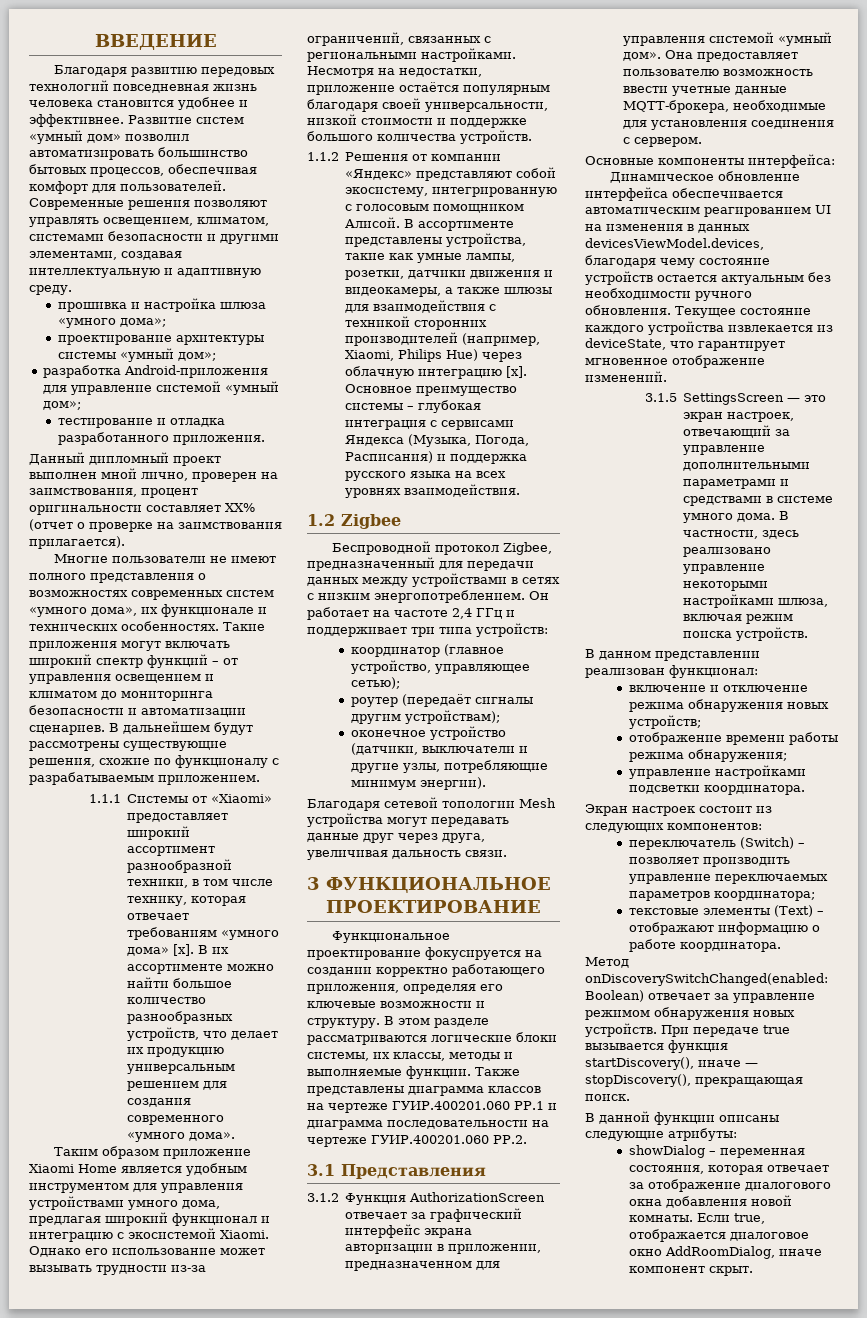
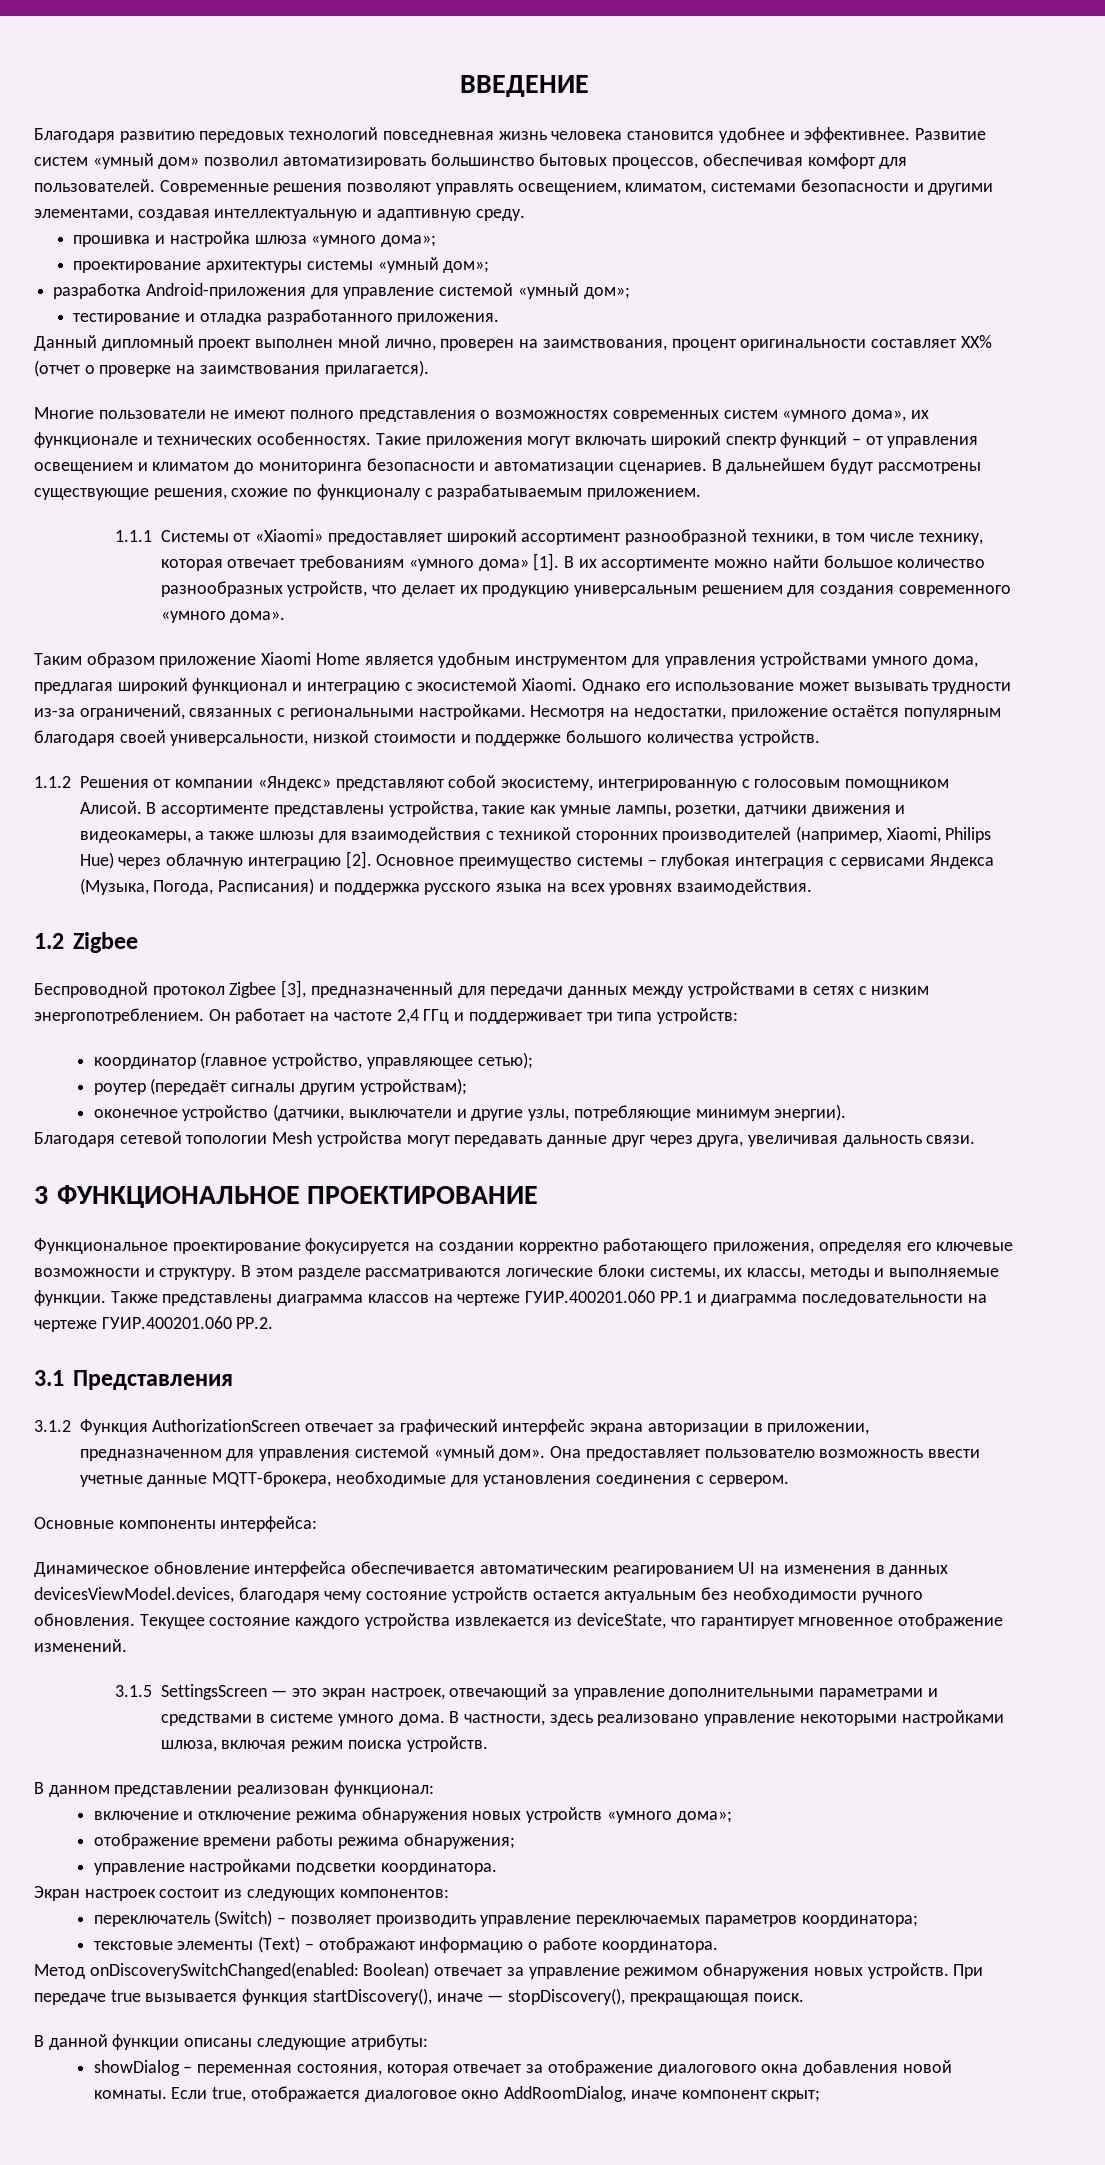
- 1.1.1 Системы от «Xiaomi» предоставляет широкий ассортимент разнообразной техники, в том числе технику, которая отвечает требованиям «умного дома» [х].
+ 1.1.1 Системы от «Xiaomi» предоставляет широкий ассортимент разнообразной техники, в том числе технику, которая отвечает требованиям «умного дома» [1].
- В ассортименте представлены устройства, такие как умные лампы, розетки, датчики движения и видеокамеры, а также шлюзы для взаимодействия с техникой сторонних производителей (например, Xiaomi, Philips Hue) через облачную интеграцию [x].
+ В ассортименте представлены устройства, такие как умные лампы, розетки, датчики движения и видеокамеры, а также шлюзы для взаимодействия с техникой сторонних производителей (например, Xiaomi, Philips Hue) через облачную интеграцию [2].
- Беспроводной протокол Zigbee, предназначенный для передачи данных между устройствами в сетях с низким энергопотреблением.
+ Беспроводной протокол Zigbee [3], предназначенный для передачи данных между устройствами в сетях с низким энергопотреблением.
- включение и отключение режима обнаружения новых устройств;
+ включение и отключение режима обнаружения новых устройств «умного дома»;
- Если true, отображается диалоговое окно AddRoomDialog, иначе компонент скрыт.
+ Если true, отображается диалоговое окно AddRoomDialog, иначе компонент скрыт;

